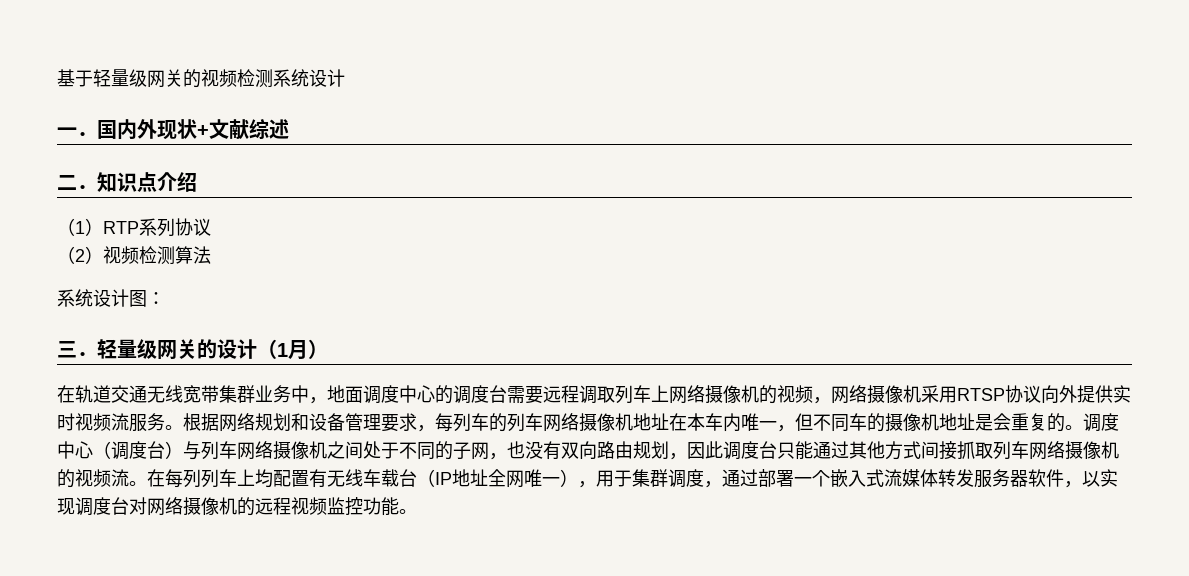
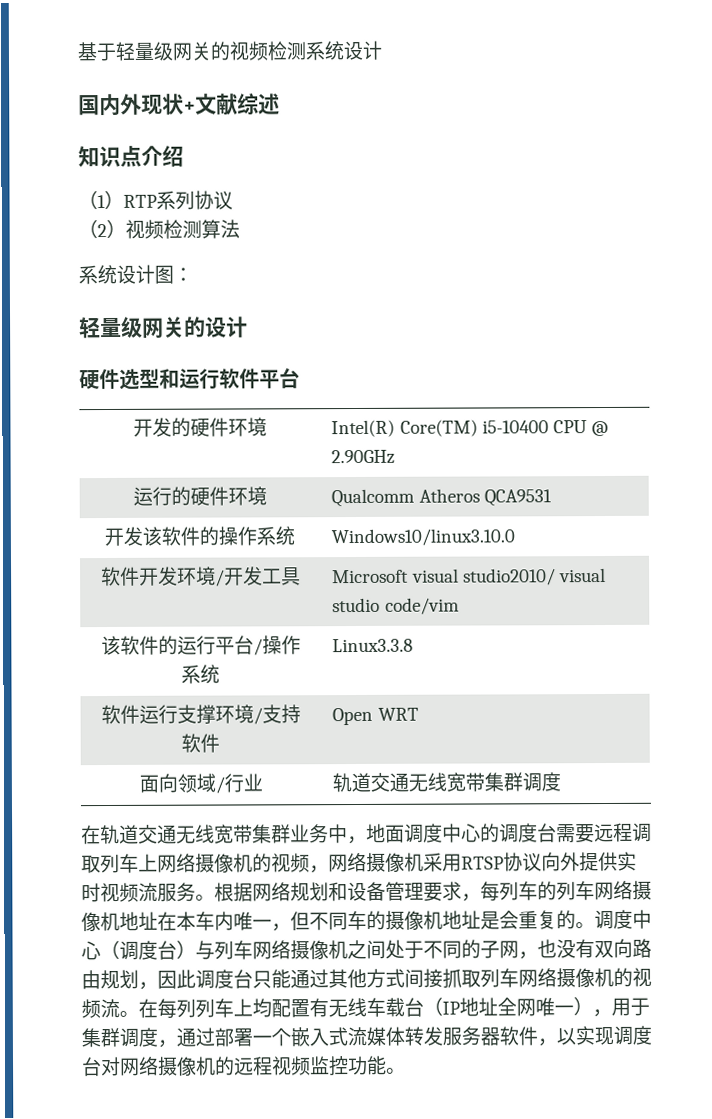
- 一．国内外现状+文献综述
+ 国内外现状+文献综述
- 二．知识点介绍
+ 知识点介绍
- 三．轻量级网关的设计（1月）
+ 轻量级网关的设计
+ 硬件选型和运行软件平台
+ 开发的硬件环境 | Intel(R) Core(TM) i5-10400 CPU @ 2.90GHz
+ 运行的硬件环境 | Qualcomm Atheros QCA9531
+ 开发该软件的操作系统 | Windows10/linux3.10.0
+ 软件开发环境/开发工具 | Microsoft visual studio2010/ visual studio code/vim
+ 该软件的运行平台/操作系统 | Linux3.3.8
+ 软件运行支撑环境/支持软件 | Open WRT
+ 面向领域/行业 | 轨道交通无线宽带集群调度

